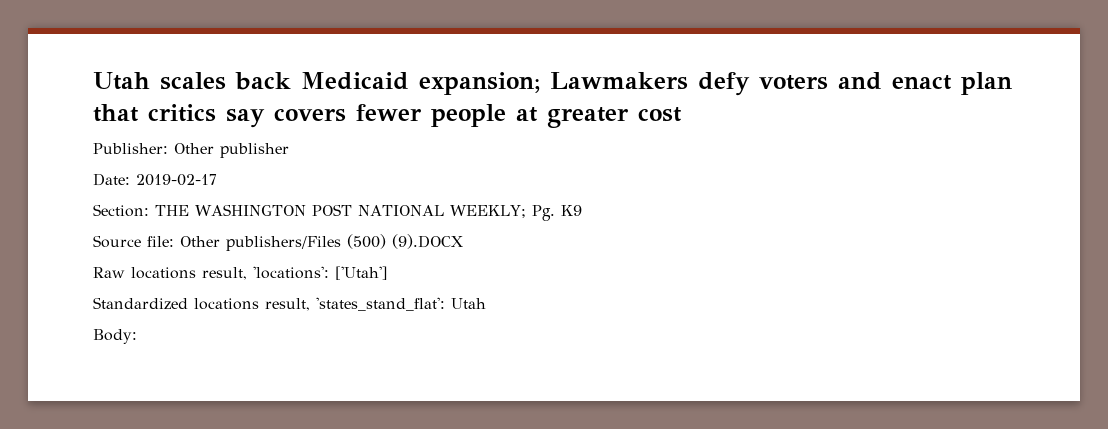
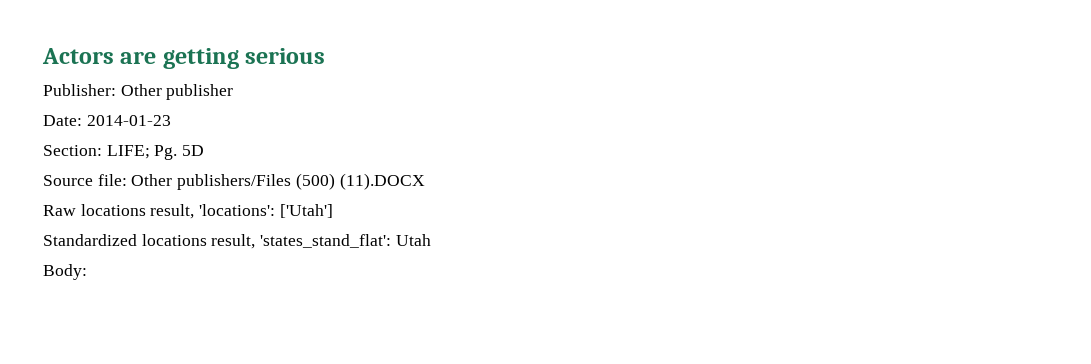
- Utah scales back Medicaid expansion; Lawmakers defy voters and enact plan that critics say covers fewer people at greater cost
+ Actors are getting serious
- Date: 2019-02-17
+ Date: 2014-01-23
- Section: THE WASHINGTON POST NATIONAL WEEKLY; Pg. K9
+ Section: LIFE; Pg. 5D
- Source file: Other publishers/Files (500) (9).DOCX
+ Source file: Other publishers/Files (500) (11).DOCX

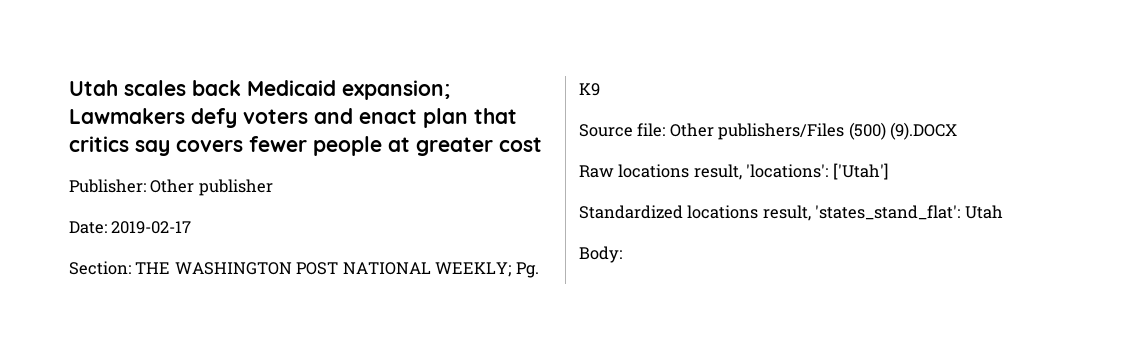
- Actors are getting serious
+ Utah scales back Medicaid expansion; Lawmakers defy voters and enact plan that critics say covers fewer people at greater cost
- Date: 2014-01-23
+ Date: 2019-02-17
- Section: LIFE; Pg. 5D
+ Section: THE WASHINGTON POST NATIONAL WEEKLY; Pg. K9
- Source file: Other publishers/Files (500) (11).DOCX
+ Source file: Other publishers/Files (500) (9).DOCX

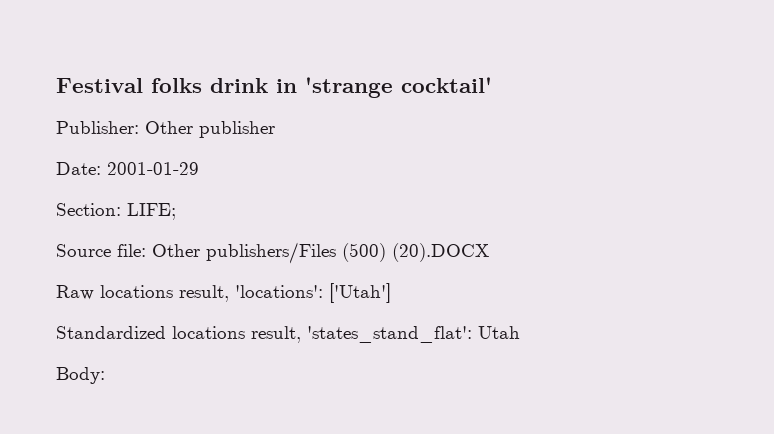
- Utah scales back Medicaid expansion; Lawmakers defy voters and enact plan that critics say covers fewer people at greater cost
+ Festival folks drink in 'strange cocktail'
- Date: 2019-02-17
+ Date: 2001-01-29
- Section: THE WASHINGTON POST NATIONAL WEEKLY; Pg. K9
+ Section: LIFE;
- Source file: Other publishers/Files (500) (9).DOCX
+ Source file: Other publishers/Files (500) (20).DOCX

